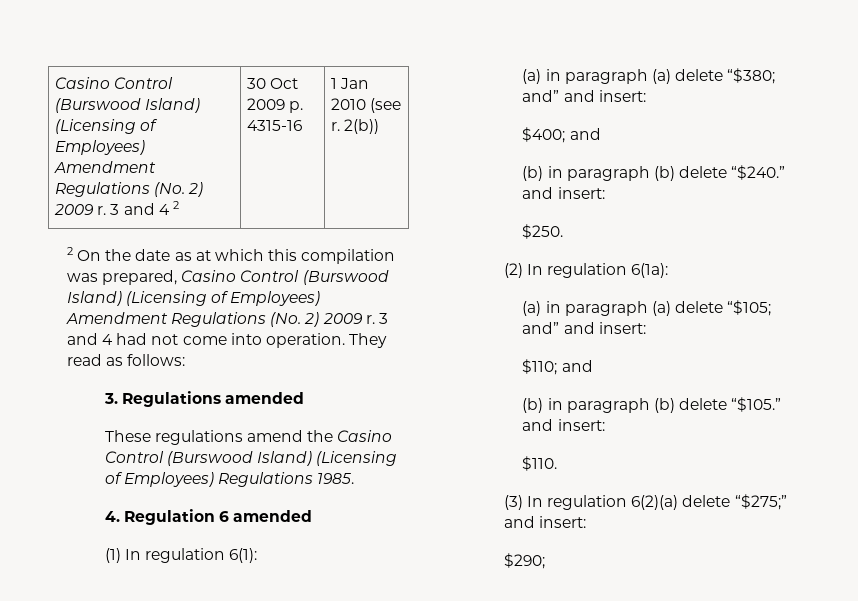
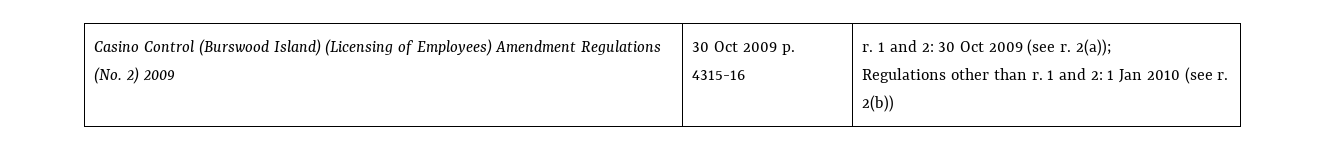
- Casino Control (Burswood Island) (Licensing of Employees) Amendment Regulations (No. 2) 2009 r. 3 and 4 2 | 30 Oct 2009 p. 4315-16 | 1 Jan 2010 (see r. 2(b))
+ Casino Control (Burswood Island) (Licensing of Employees) Amendment Regulations (No. 2) 2009 | 30 Oct 2009 p. 4315-16 | r. 1 and 2: 30 Oct 2009 (see r. 2(a));
+ Regulations other than r. 1 and 2: 1 Jan 2010 (see r. 2(b))
- 2 On the date as at which this compilation was prepared, Casino Control (Burswood Island) (Licensing of Employees) Amendment Regulations (No. 2) 2009 r. 3 and 4 had not come into operation. They read as follows:
- 3. Regulations amended
- These regulations amend the Casino Control (Burswood Island) (Licensing of Employees) Regulations 1985.
- 4. Regulation 6 amended
- (1) In regulation 6(1):
- (a) in paragraph (a) delete “$380; and” and insert:
- $400; and
- (b) in paragraph (b) delete “$240.” and insert:
- $250.
- (2) In regulation 6(1a):
- (a) in paragraph (a) delete “$105; and” and insert:
- $110; and
- (b) in paragraph (b) delete “$105.” and insert:
- $110.
- (3) In regulation 6(2)(a) delete “$275;” and insert:
- $290;

